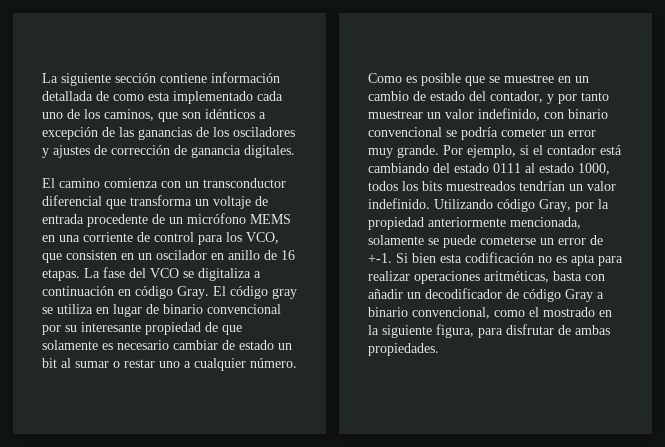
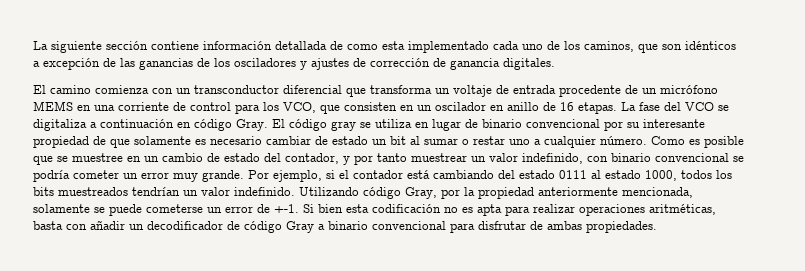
- Si bien esta codificación no es apta para realizar operaciones aritméticas, basta con añadir un decodificador de código Gray a binario convencional, como el mostrado en la siguiente figura, para disfrutar de ambas propiedades.
+ Si bien esta codificación no es apta para realizar operaciones aritméticas, basta con añadir un decodificador de código Gray a binario convencional para disfrutar de ambas propiedades.

